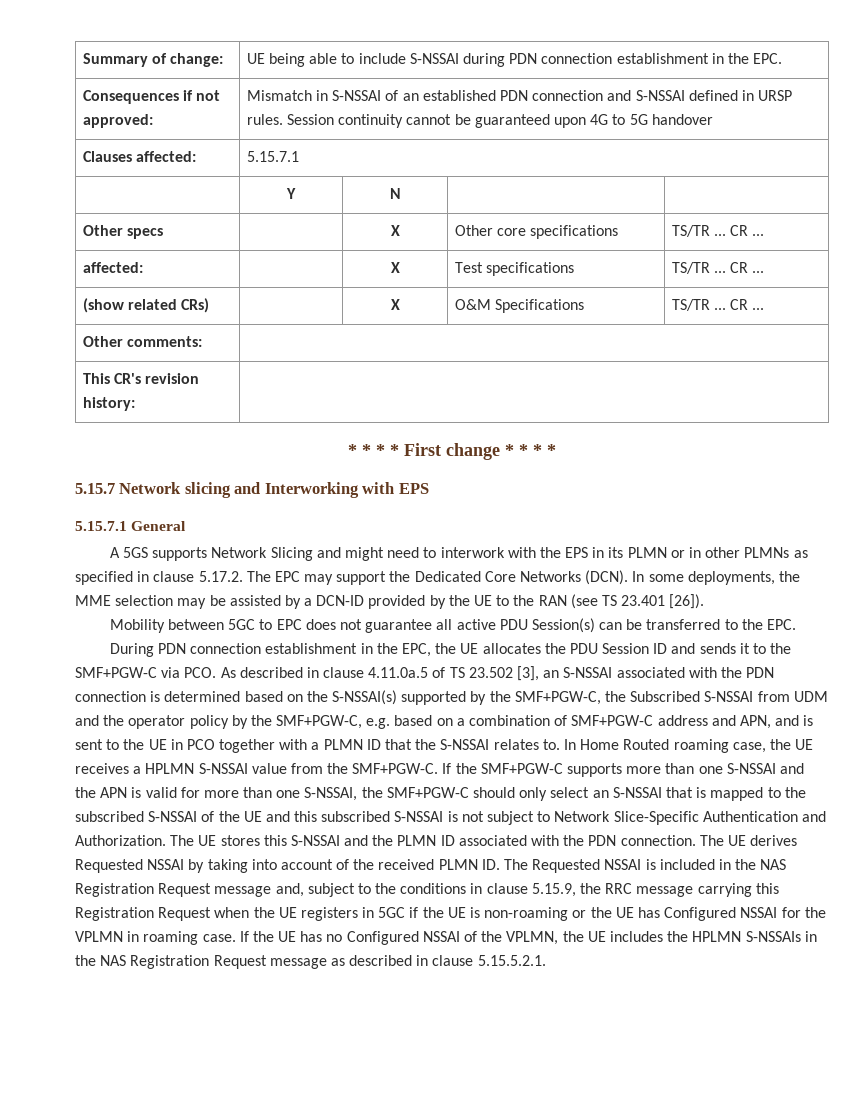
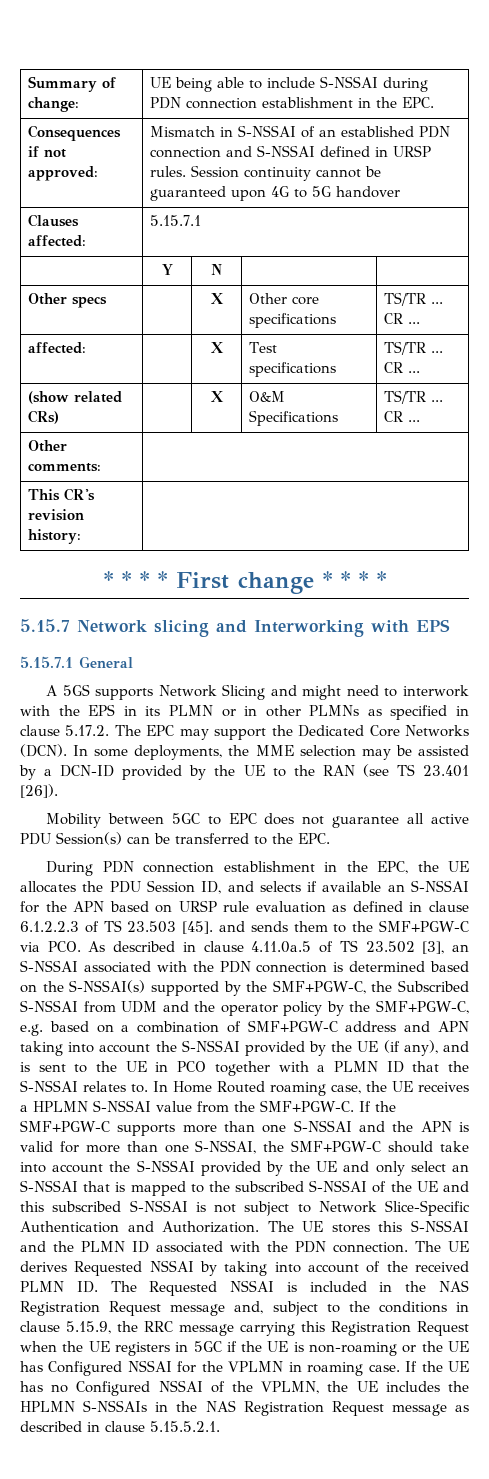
- During PDN connection establishment in the EPC, the UE allocates the PDU Session ID and sends it to the SMF+PGW-C via PCO. As described in clause 4.11.0a.5 of TS 23.502 [3], an S-NSSAI associated with the PDN connection is determined based on the S-NSSAI(s) supported by the SMF+PGW-C, the Subscribed S-NSSAI from UDM and the operator policy by the SMF+PGW-C, e.g. based on a combination of SMF+PGW-C address and APN, and is sent to the UE in PCO together with a PLMN ID that the S-NSSAI relates to.
+ During PDN connection establishment in the EPC, the UE allocates the PDU Session ID, and selects if available an S-NSSAI for the APN based on URSP rule evaluation as defined in clause 6.1.2.2.3 of TS 23.503 [45]. and sends them to the SMF+PGW-C via PCO. As described in clause 4.11.0a.5 of TS 23.502 [3], an S-NSSAI associated with the PDN connection is determined based on the S-NSSAI(s) supported by the SMF+PGW-C, the Subscribed S-NSSAI from UDM and the operator policy by the SMF+PGW-C, e.g. based on a combination of SMF+PGW-C address and APN taking into account the S-NSSAI provided by the UE (if any), and is sent to the UE in PCO together with a PLMN ID that the S-NSSAI relates to.
- If the SMF+PGW-C supports more than one S-NSSAI and the APN is valid for more than one S-NSSAI, the SMF+PGW-C should only select an S-NSSAI that is mapped to the subscribed S-NSSAI of the UE and this subscribed S-NSSAI is not subject to Network Slice-Specific Authentication and Authorization.
+ If the SMF+PGW-C supports more than one S-NSSAI and the APN is valid for more than one S-NSSAI, the SMF+PGW-C should take into account the S-NSSAI provided by the UE and only select an S-NSSAI that is mapped to the subscribed S-NSSAI of the UE and this subscribed S-NSSAI is not subject to Network Slice-Specific Authentication and Authorization.

